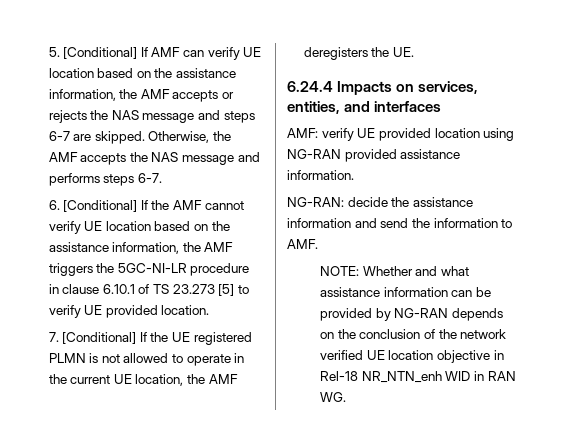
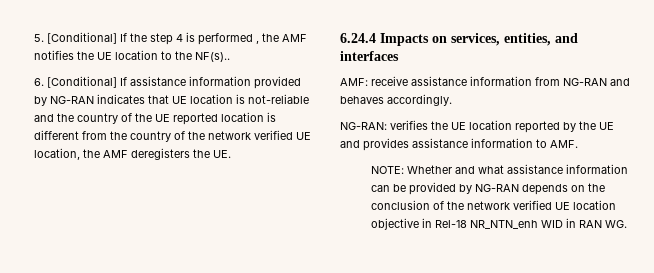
- 5. [Conditional] If AMF can verify UE location based on the assistance information, the AMF accepts or rejects the NAS message and steps 6-7 are skipped. Otherwise, the AMF accepts the NAS message and performs steps 6-7.
- 6. [Conditional] If the AMF cannot verify UE location based on the assistance information, the AMF triggers the 5GC-NI-LR procedure in clause 6.10.1 of TS 23.273 [5] to verify UE provided location.
- 7. [Conditional] If the UE registered PLMN is not allowed to operate in the current UE location, the AMF deregisters the UE.
+ 5. [Conditional] If the step 4 is performed , the AMF notifies the UE location to the NF(s)..
+ 6. [Conditional] If assistance information provided by NG-RAN indicates that UE location is not-reliable and the country of the UE reported location is different from the country of the network verified UE location, the AMF deregisters the UE.
- AMF: verify UE provided location using NG-RAN provided assistance information.
- NG-RAN: decide the assistance information and send the information to AMF.
+ AMF: receive assistance information from NG-RAN and behaves accordingly.
+ NG-RAN: verifies the UE location reported by the UE and provides assistance information to AMF.

